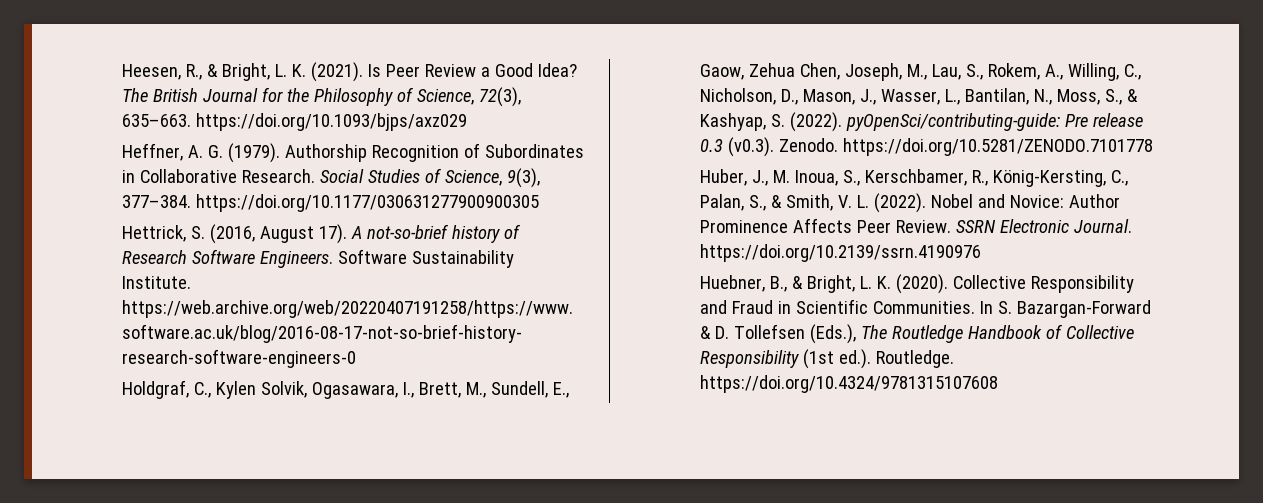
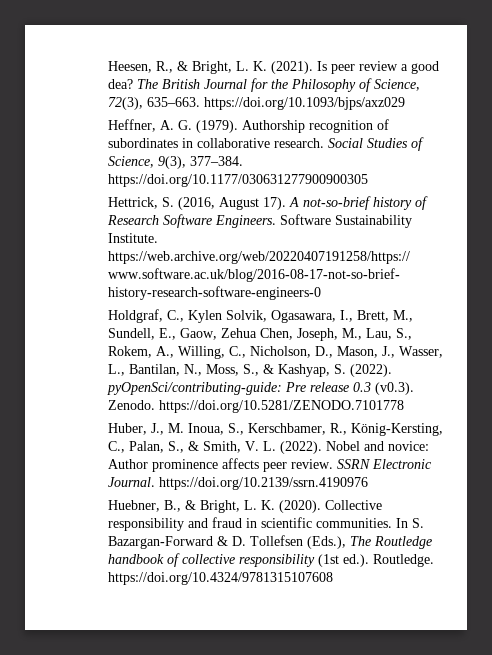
- Is Peer Review a Good Idea?
+ Is peer review a good dea?
- Authorship Recognition of Subordinates in Collaborative Research.
+ Authorship recognition of subordinates in collaborative research.
- Nobel and Novice: Author Prominence Affects Peer Review.
+ Nobel and novice: Author prominence affects peer review.
- Collective Responsibility and Fraud in Scientific Communities.
+ Collective responsibility and fraud in scientific communities.
- In S. Bazargan-Forward & D. Tollefsen (Eds.), The Routledge Handbook of Collective Responsibility (1st ed.). Routledge. https://doi.org/10.4324/9781315107608
+ In S. Bazargan-Forward & D. Tollefsen (Eds.), The Routledge handbook of collective responsibility (1st ed.). Routledge. https://doi.org/10.4324/9781315107608

